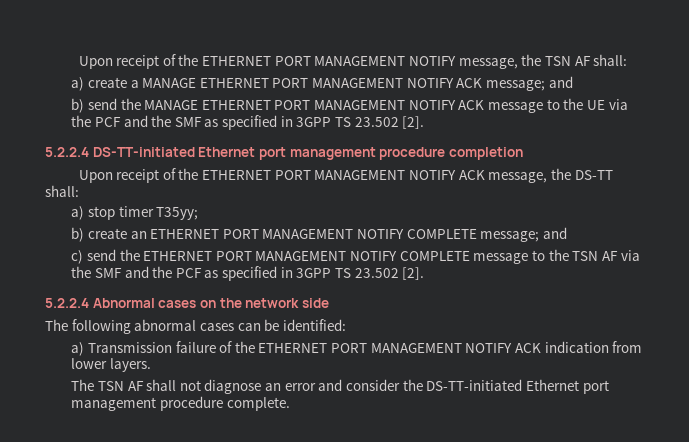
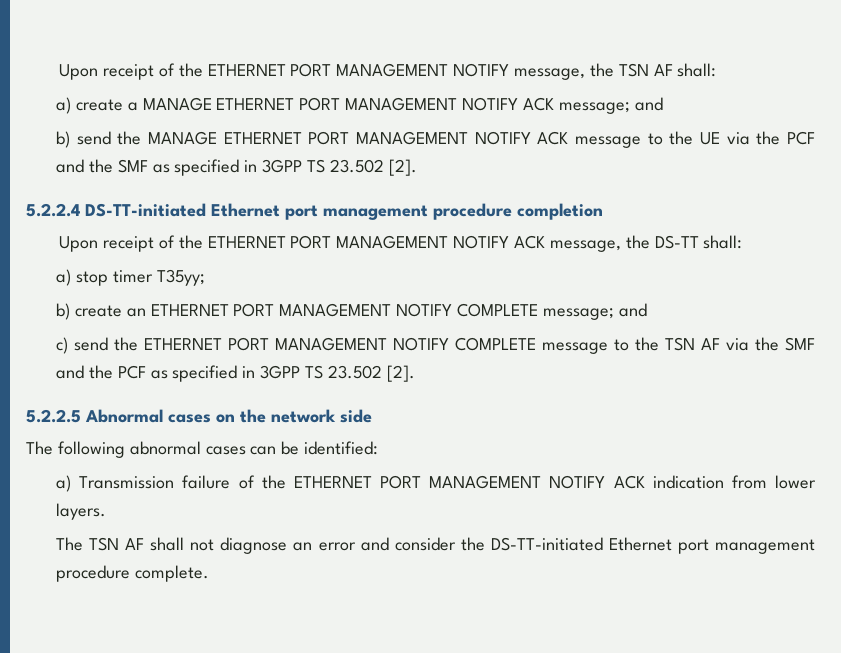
- 5.2.2.4 Abnormal cases on the network side
+ 5.2.2.5 Abnormal cases on the network side

